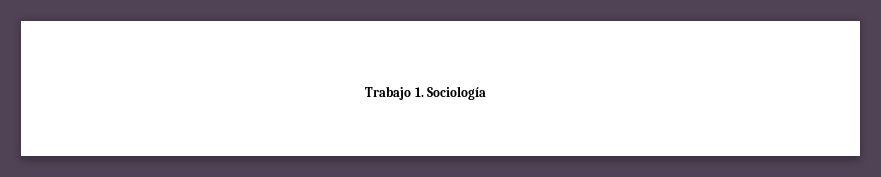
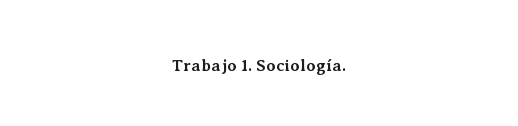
- Trabajo 1. Sociología
+ Trabajo 1. Sociología.

